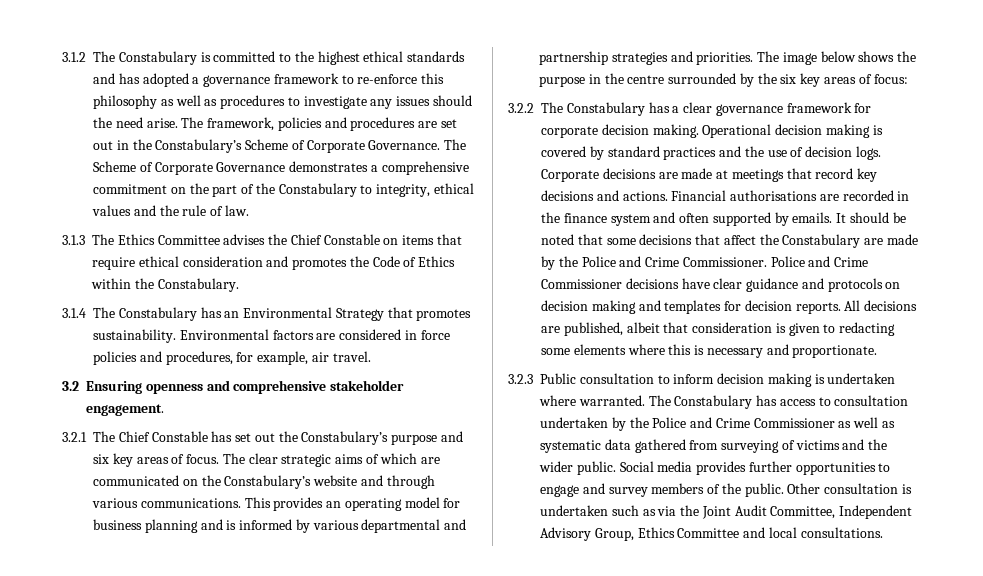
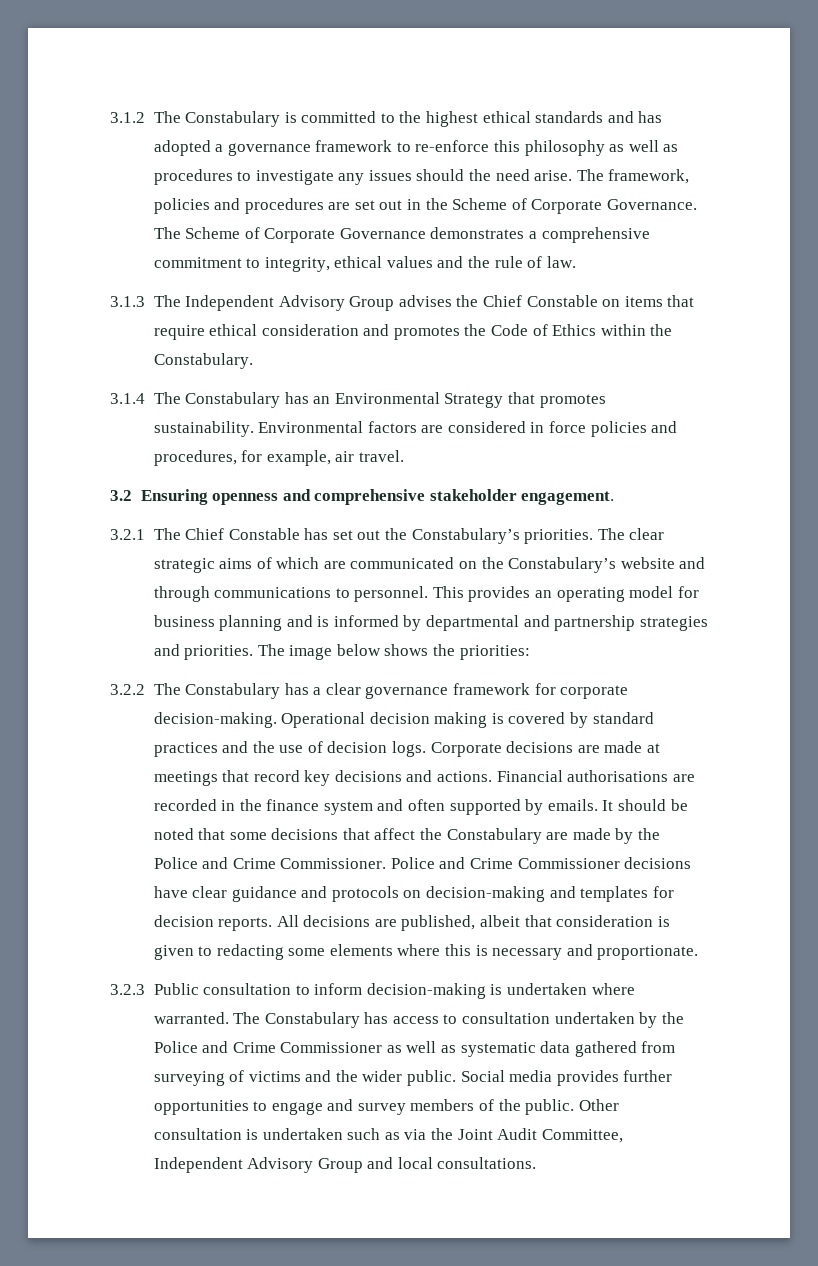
- The framework, policies and procedures are set out in the Constabulary’s Scheme of Corporate Governance.
+ The framework, policies and procedures are set out in the Scheme of Corporate Governance.
- The Scheme of Corporate Governance demonstrates a comprehensive commitment on the part of the Constabulary to integrity, ethical values and the rule of law.
+ The Scheme of Corporate Governance demonstrates a comprehensive commitment to integrity, ethical values and the rule of law.
- 3.1.3 The Ethics Committee advises the Chief Constable on items that require ethical consideration and promotes the Code of Ethics within the Constabulary.
+ 3.1.3 The Independent Advisory Group advises the Chief Constable on items that require ethical consideration and promotes the Code of Ethics within the Constabulary.
- 3.2.1 The Chief Constable has set out the Constabulary’s purpose and six key areas of focus.
+ 3.2.1 The Chief Constable has set out the Constabulary’s priorities.
- The clear strategic aims of which are communicated on the Constabulary’s website and through various communications.
+ The clear strategic aims of which are communicated on the Constabulary’s website and through communications to personnel.
- This provides an operating model for business planning and is informed by various departmental and partnership strategies and priorities.
+ This provides an operating model for business planning and is informed by departmental and partnership strategies and priorities.
- The image below shows the purpose in the centre surrounded by the six key areas of focus:
+ The image below shows the priorities:
- 3.2.2 The Constabulary has a clear governance framework for corporate decision making.
+ 3.2.2 The Constabulary has a clear governance framework for corporate decision-making.
- Police and Crime Commissioner decisions have clear guidance and protocols on decision making and templates for decision reports.
+ Police and Crime Commissioner decisions have clear guidance and protocols on decision-making and templates for decision reports.
- 3.2.3 Public consultation to inform decision making is undertaken where warranted.
+ 3.2.3 Public consultation to inform decision-making is undertaken where warranted.
- Other consultation is undertaken such as via the Joint Audit Committee, Independent Advisory Group, Ethics Committee and local consultations.
+ Other consultation is undertaken such as via the Joint Audit Committee, Independent Advisory Group and local consultations.

